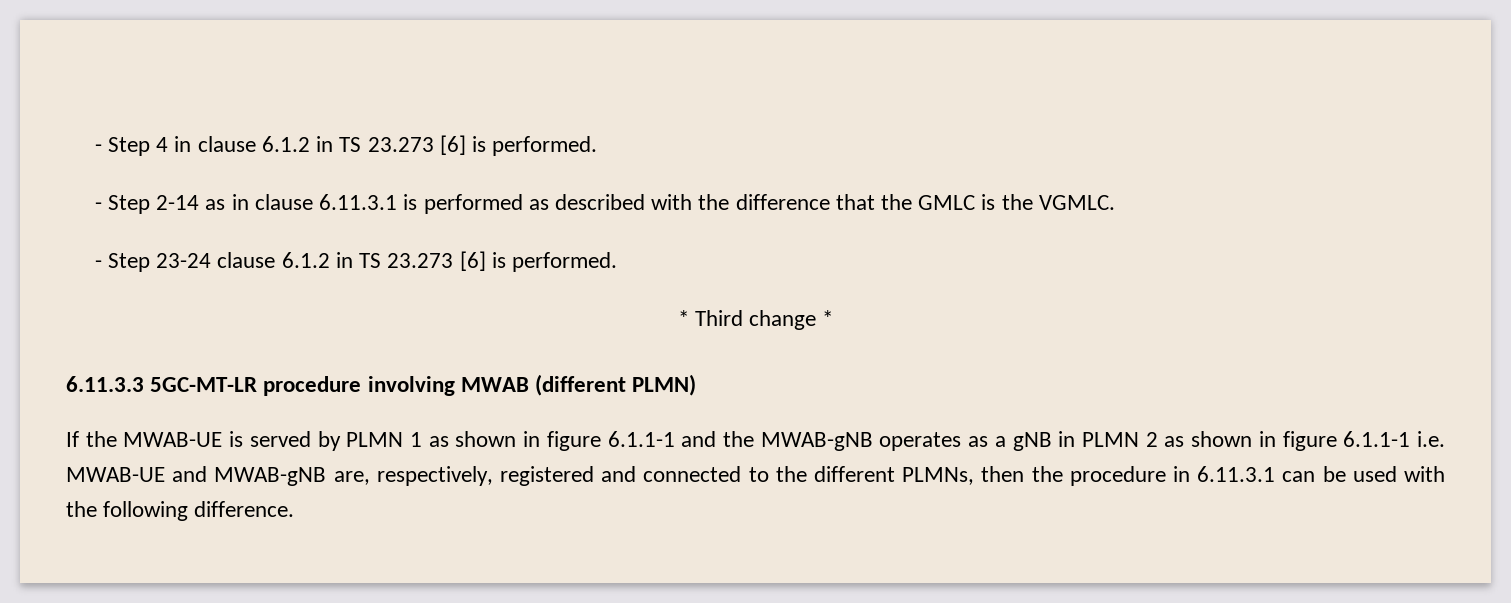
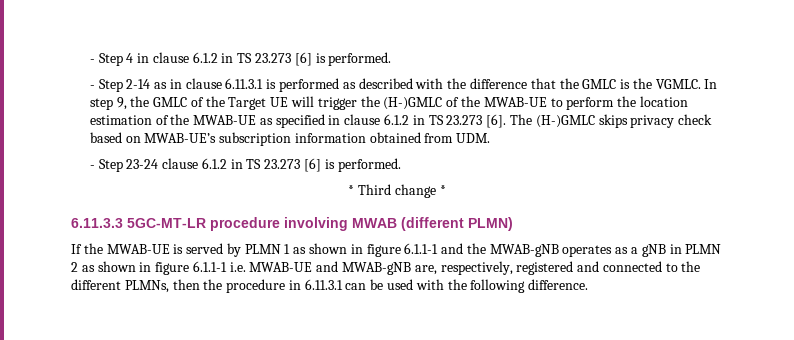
+ In step 9, the GMLC of the Target UE will trigger the (H-)GMLC of the MWAB-UE to perform the location estimation of the MWAB-UE as specified in clause 6.1.2 in TS 23.273 [6]. The (H-)GMLC skips privacy check based on MWAB-UE’s subscription information obtained from UDM.

